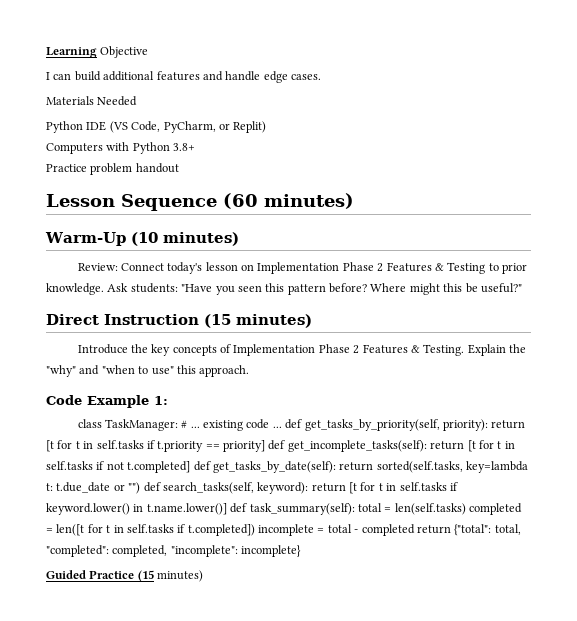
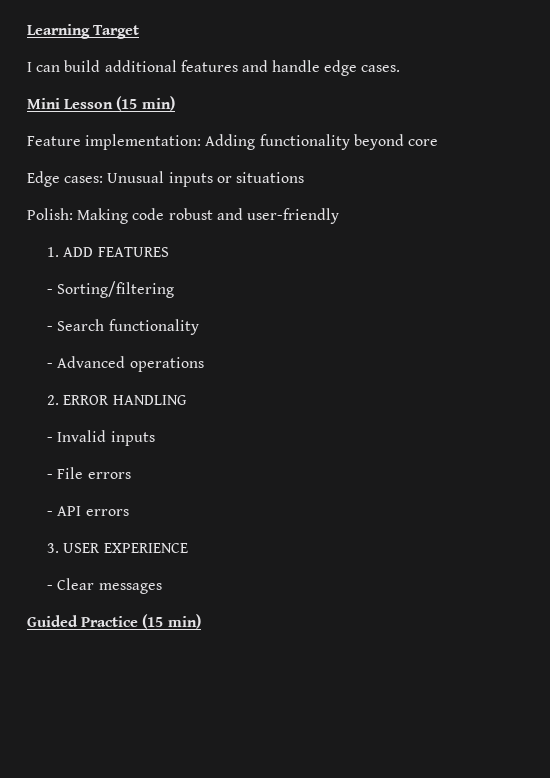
- Learning Objective
+ Learning Target
- Materials Needed
- Python IDE (VS Code, PyCharm, or Replit)
- Computers with Python 3.8+
- Practice problem handout
- Lesson Sequence (60 minutes)
- Warm-Up (10 minutes)
- Review: Connect today's lesson on Implementation Phase 2 Features & Testing to prior knowledge. Ask students: "Have you seen this pattern before? Where might this be useful?"
- Direct Instruction (15 minutes)
- Introduce the key concepts of Implementation Phase 2 Features & Testing. Explain the "why" and "when to use" this approach.
- Code Example 1:
- class TaskManager: # ... existing code ... def get_tasks_by_priority(self, priority): return [t for t in self.tasks if t.priority == priority] def get_incomplete_tasks(self): return [t for t in self.tasks if not t.completed] def get_tasks_by_date(self): return sorted(self.tasks, key=lambda t: t.due_date or "") def search_tasks(self, keyword): return [t for t in self.tasks if keyword.lower() in t.name.lower()] def task_summary(self): total = len(self.tasks) completed = len([t for t in self.tasks if t.completed]) incomplete = total - completed return {"total": total, "completed": completed, "incomplete": incomplete}
+ Mini Lesson (15 min)
+ Feature implementation: Adding functionality beyond core
+ Edge cases: Unusual inputs or situations
+ Polish: Making code robust and user-friendly
+ 1. ADD FEATURES
+ - Sorting/filtering
+ - Search functionality
+ - Advanced operations
+ 2. ERROR HANDLING
+ - Invalid inputs
+ - File errors
+ - API errors
+ 3. USER EXPERIENCE
+ - Clear messages
- Guided Practice (15 minutes)
+ Guided Practice (15 min)

